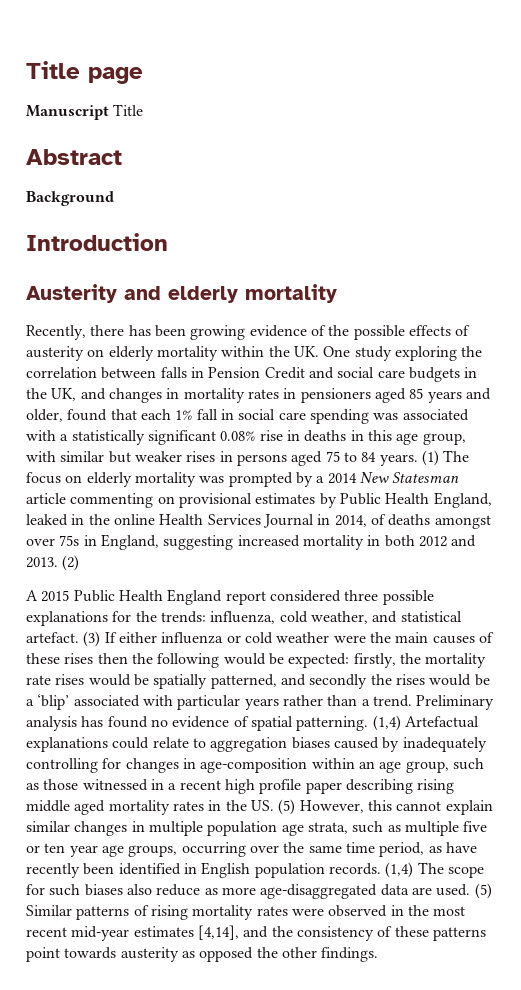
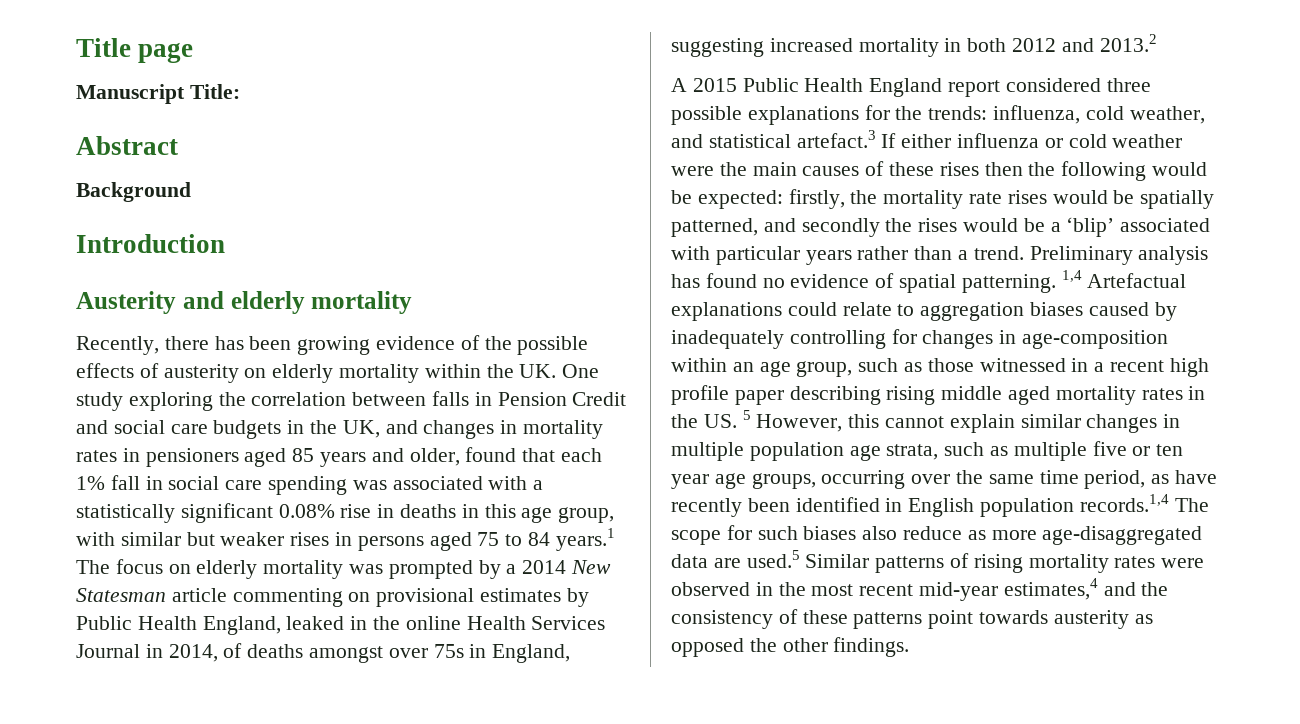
- Manuscript Title
+ Manuscript Title:
- Recently, there has been growing evidence of the possible effects of austerity on elderly mortality within the UK. One study exploring the correlation between falls in Pension Credit and social care budgets in the UK, and changes in mortality rates in pensioners aged 85 years and older, found that each 1% fall in social care spending was associated with a statistically significant 0.08% rise in deaths in this age group, with similar but weaker rises in persons aged 75 to 84 years. (1) The focus on elderly mortality was prompted by a 2014 New Statesman article commenting on provisional estimates by Public Health England, leaked in the online Health Services Journal in 2014, of deaths amongst over 75s in England, suggesting increased mortality in both 2012 and 2013. (2)
+ Recently, there has been growing evidence of the possible effects of austerity on elderly mortality within the UK. One study exploring the correlation between falls in Pension Credit and social care budgets in the UK, and changes in mortality rates in pensioners aged 85 years and older, found that each 1% fall in social care spending was associated with a statistically significant 0.08% rise in deaths in this age group, with similar but weaker rises in persons aged 75 to 84 years.1 The focus on elderly mortality was prompted by a 2014 New Statesman article commenting on provisional estimates by Public Health England, leaked in the online Health Services Journal in 2014, of deaths amongst over 75s in England, suggesting increased mortality in both 2012 and 2013.2
- influenza, cold weather, and statistical artefact. (3) If either influenza or cold weather were the main causes of these rises then the following would be expected:
+ influenza, cold weather, and statistical artefact.3 If either influenza or cold weather were the main causes of these rises then the following would be expected:
- (1,4) Artefactual explanations could relate to aggregation biases caused by inadequately controlling for changes in age-composition within an age group, such as those witnessed in a recent high profile paper describing rising middle aged mortality rates in the US. (5) However, this cannot explain similar changes in multiple population age strata, such as multiple five or ten year age groups, occurring over the same time period, as have recently been identified in English population records. (1,4) The scope for such biases also reduce as more age-disaggregated data are used. (5) Similar patterns of rising mortality rates were observed in the most recent mid-year estimates [4,14], and the consistency of these patterns point towards austerity as opposed the other findings.
+ 1,4 Artefactual explanations could relate to aggregation biases caused by inadequately controlling for changes in age-composition within an age group, such as those witnessed in a recent high profile paper describing rising middle aged mortality rates in the US. 5 However, this cannot explain similar changes in multiple population age strata, such as multiple five or ten year age groups, occurring over the same time period, as have recently been identified in English population records.1,4 The scope for such biases also reduce as more age-disaggregated data are used.5 Similar patterns of rising mortality rates were observed in the most recent mid-year estimates,4 and the consistency of these patterns point towards austerity as opposed the other findings.

